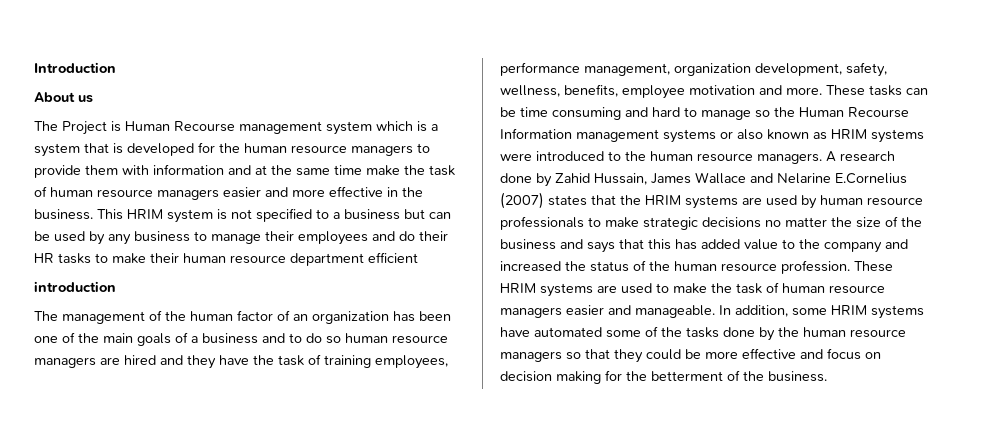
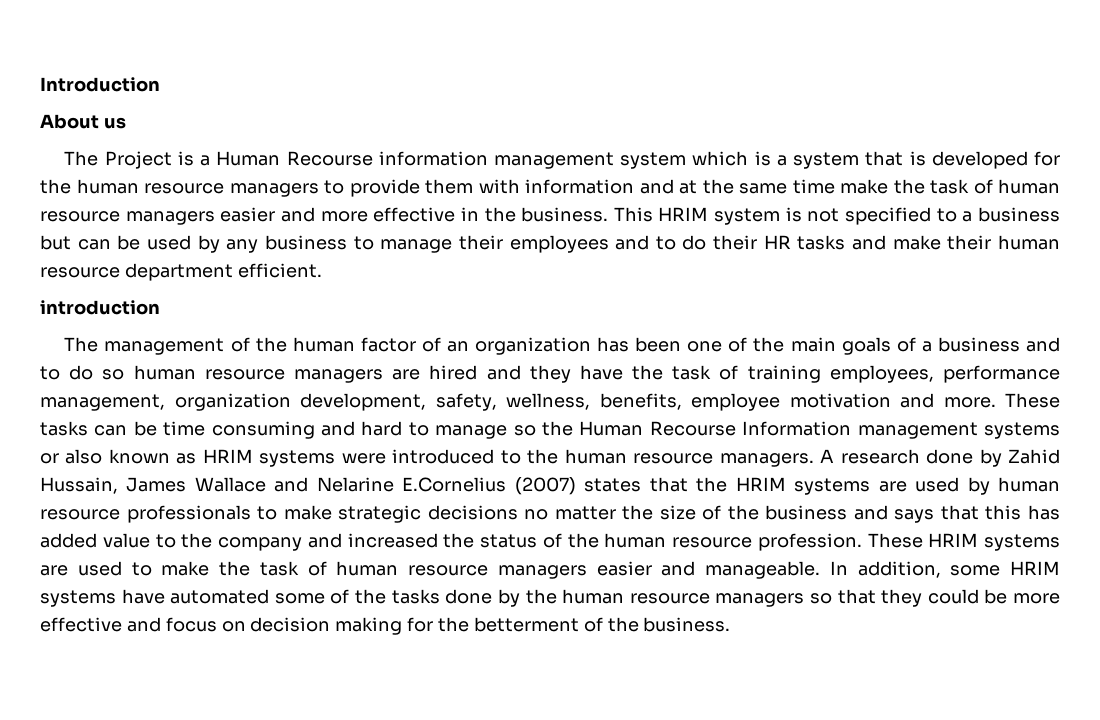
- The Project is Human Recourse management system which is a system that is developed for the human resource managers to provide them with information and at the same time make the task of human resource managers easier and more effective in the business.
+ The Project is a Human Recourse information management system which is a system that is developed for the human resource managers to provide them with information and at the same time make the task of human resource managers easier and more effective in the business.
- This HRIM system is not specified to a business but can be used by any business to manage their employees and do their HR tasks to make their human resource department efficient
+ This HRIM system is not specified to a business but can be used by any business to manage their employees and to do their HR tasks and make their human resource department efficient.

